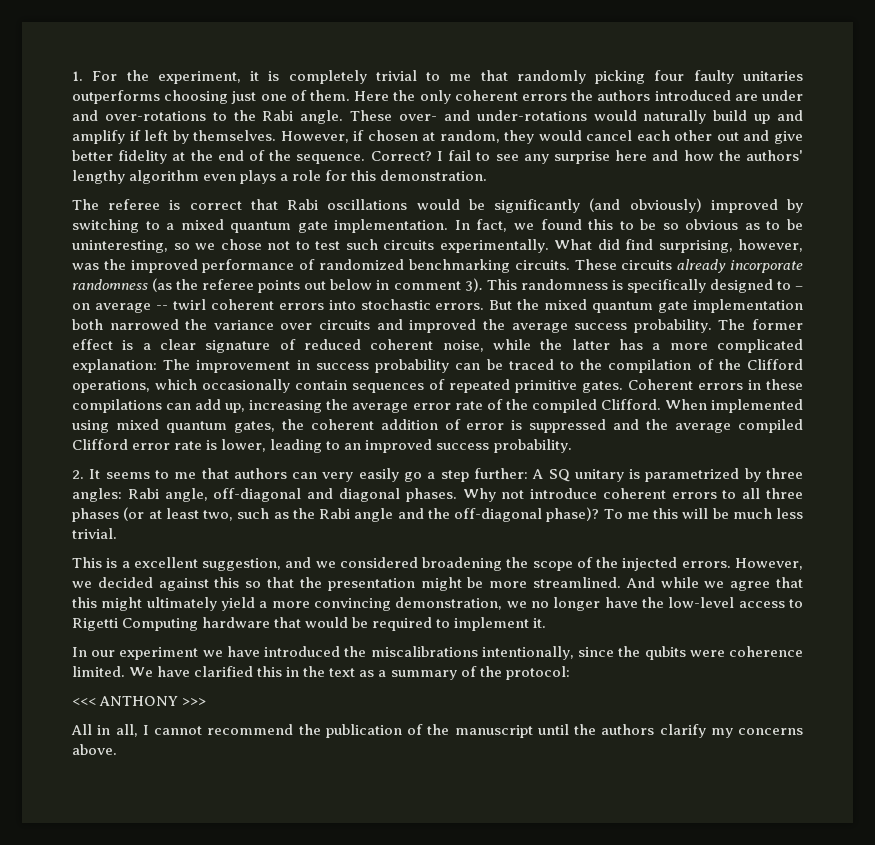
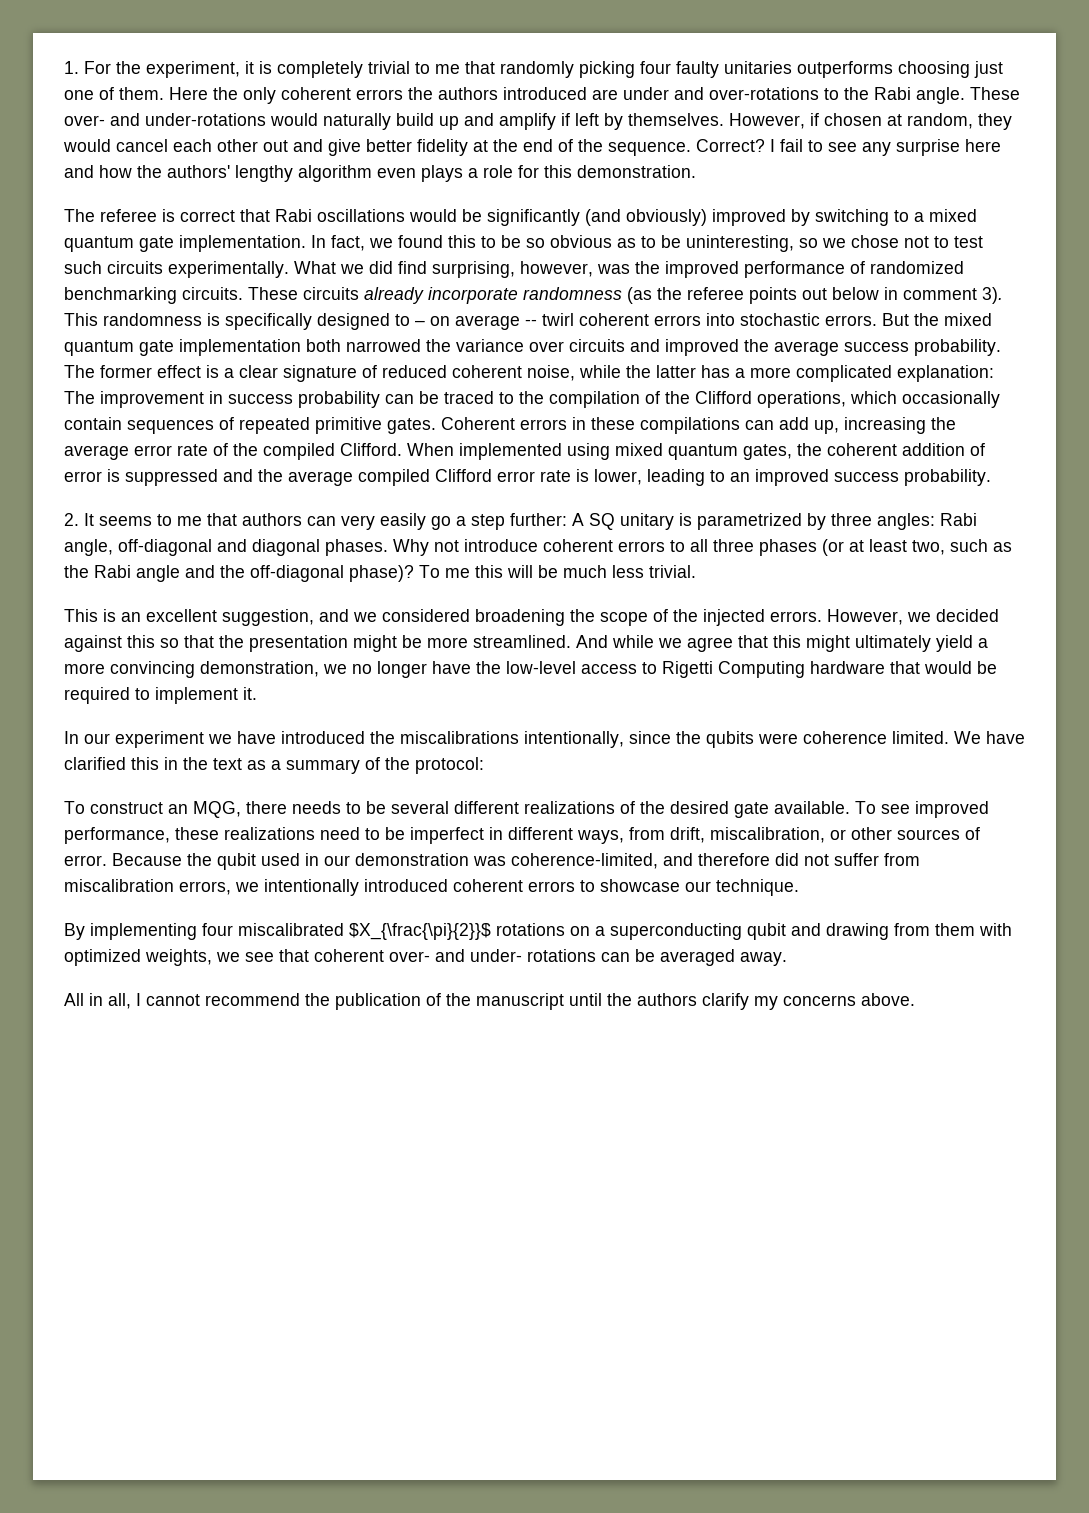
- What did find surprising, however, was the improved performance of randomized benchmarking circuits.
+ What we did find surprising, however, was the improved performance of randomized benchmarking circuits.
- This is a excellent suggestion, and we considered broadening the scope of the injected errors.
+ This is an excellent suggestion, and we considered broadening the scope of the injected errors.
- <<< ANTHONY >>>
+ To construct an MQG, there needs to be several different realizations of the desired gate available. To see improved performance, these realizations need to be imperfect in different ways, from drift, miscalibration, or other sources of error. Because the qubit used in our demonstration was coherence-limited, and therefore did not suffer from miscalibration errors, we intentionally introduced coherent errors to showcase our technique.
+ By implementing four miscalibrated $X_{\frac{\pi}{2}}$ rotations on a superconducting qubit and drawing from them with optimized weights, we see that coherent over- and under- rotations can be averaged away.

